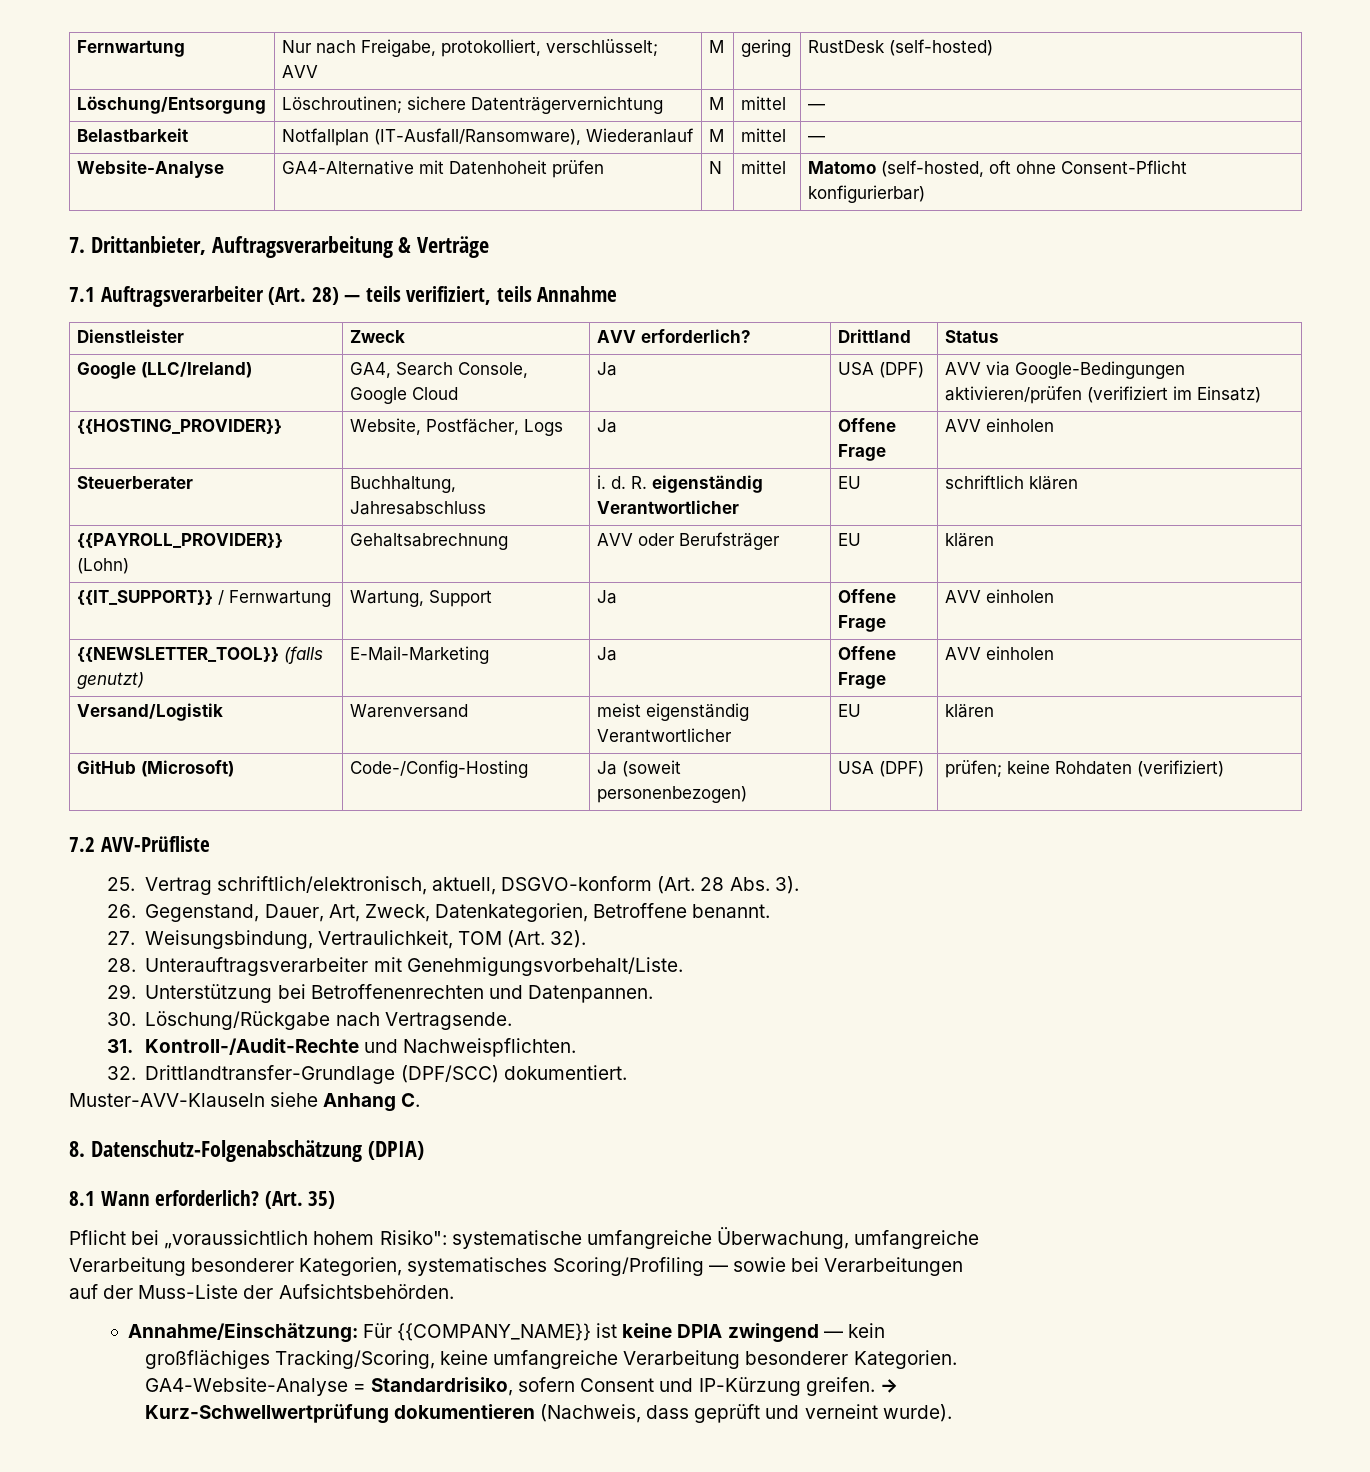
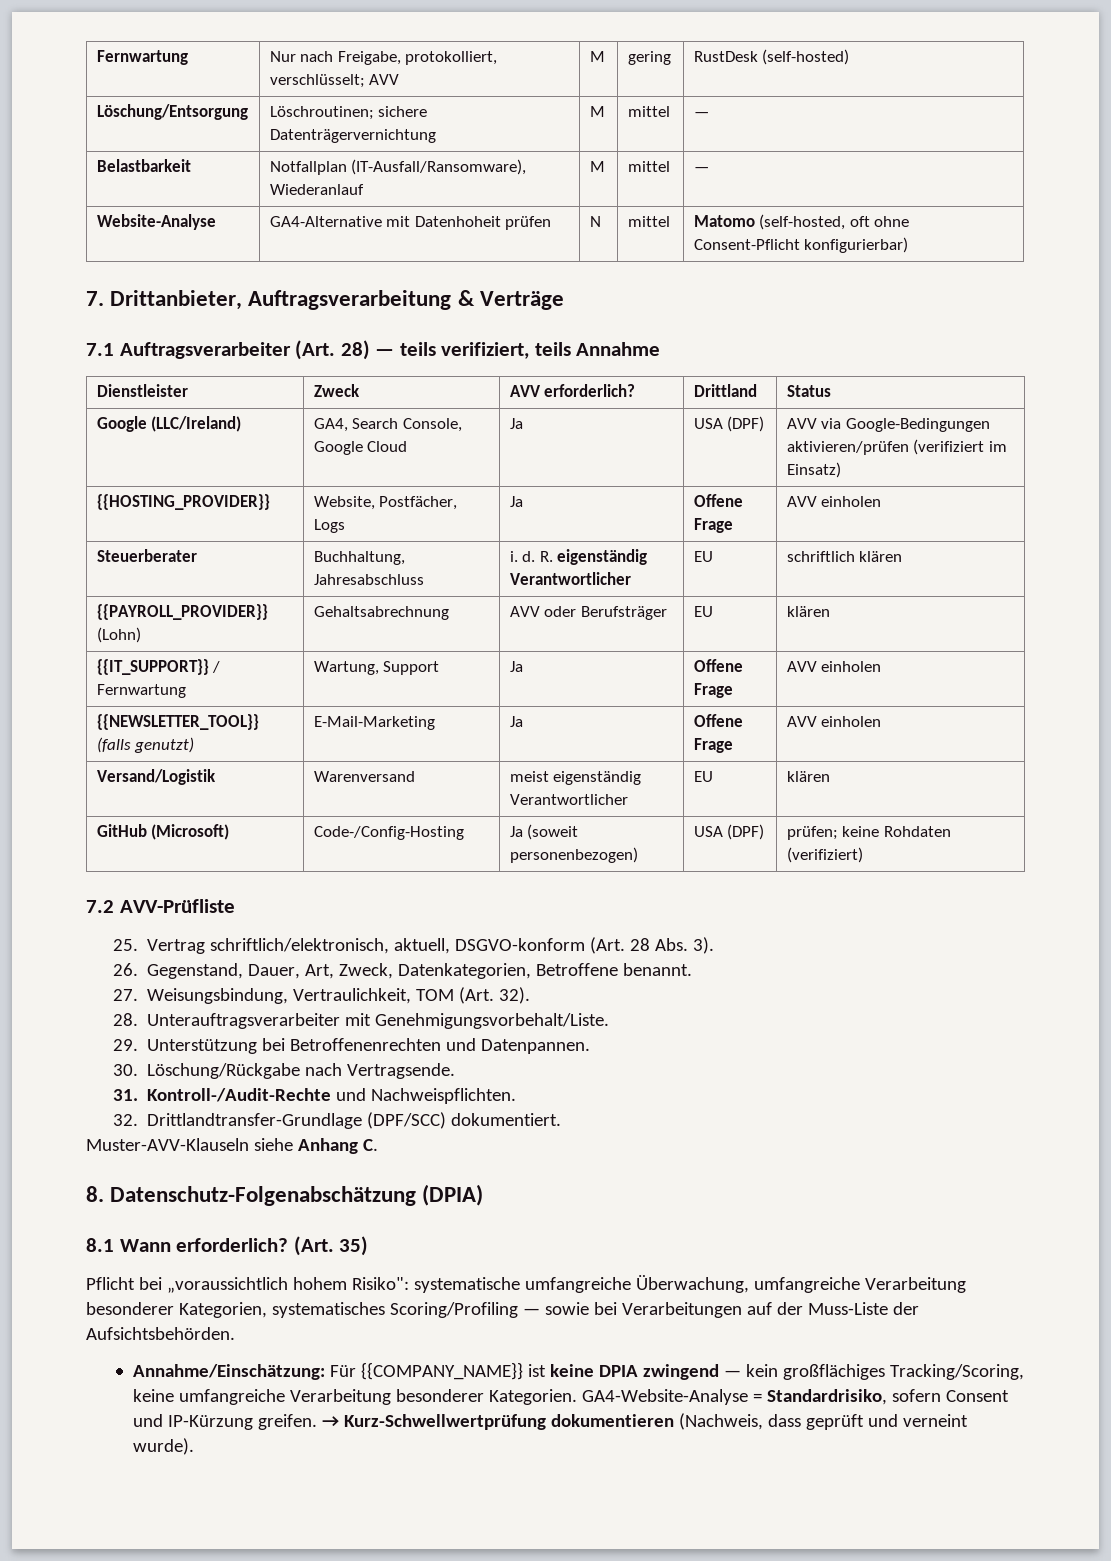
- Pflicht bei „voraussichtlich hohem Risiko": systematische umfangreiche Überwachung, umfangreiche
- Verarbeitung besonderer Kategorien, systematisches Scoring/Profiling — sowie bei Verarbeitungen
- auf der Muss-Liste der Aufsichtsbehörden.
+ Pflicht bei „voraussichtlich hohem Risiko": systematische umfangreiche Überwachung, umfangreiche Verarbeitung besonderer Kategorien, systematisches Scoring/Profiling — sowie bei Verarbeitungen auf der Muss-Liste der Aufsichtsbehörden.
- Annahme/Einschätzung: Für {{COMPANY_NAME}} ist keine DPIA zwingend — kein
- großflächiges Tracking/Scoring, keine umfangreiche Verarbeitung besonderer Kategorien.
- GA4-Website-Analyse = Standardrisiko, sofern Consent und IP-Kürzung greifen.
+ Annahme/Einschätzung: Für {{COMPANY_NAME}} ist keine DPIA zwingend — kein großflächiges Tracking/Scoring, keine umfangreiche Verarbeitung besonderer Kategorien. GA4-Website-Analyse = Standardrisiko, sofern Consent und IP-Kürzung greifen.
- →
- Kurz-Schwellwertprüfung dokumentieren (Nachweis, dass geprüft und verneint wurde).
+ → Kurz-Schwellwertprüfung dokumentieren (Nachweis, dass geprüft und verneint wurde).

